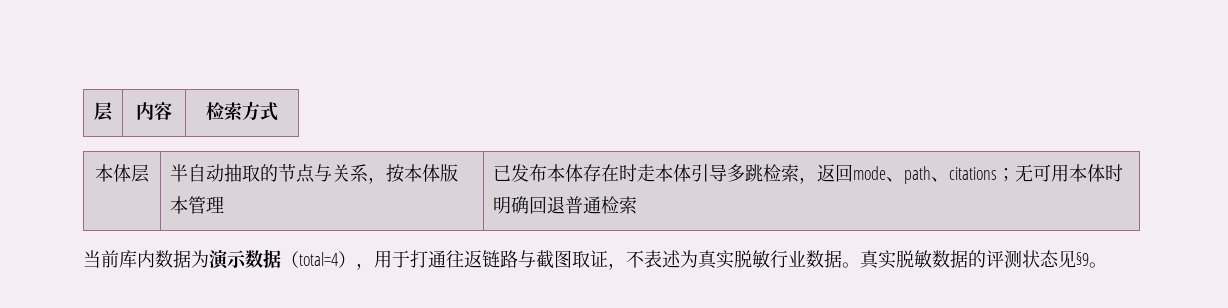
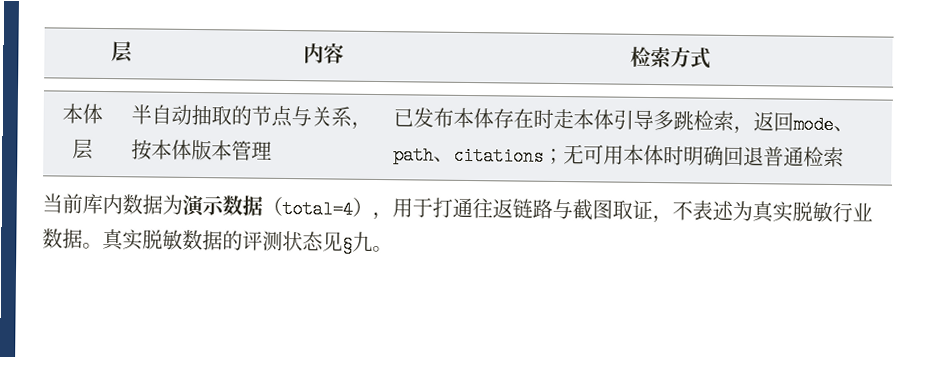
- 真实脱敏数据的评测状态见§9。
+ 真实脱敏数据的评测状态见§九。

